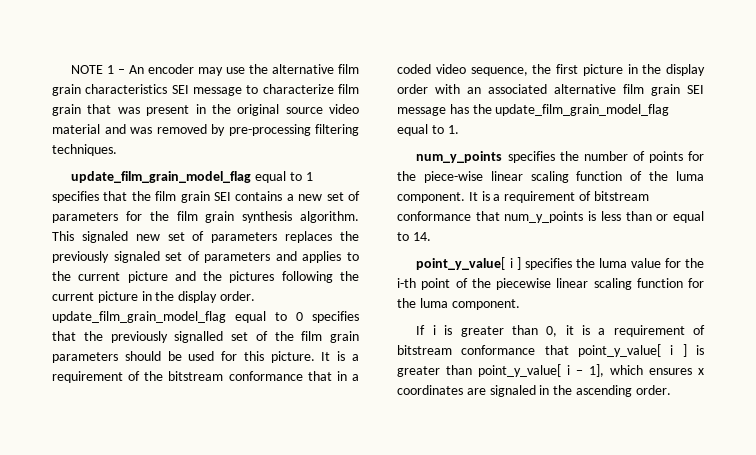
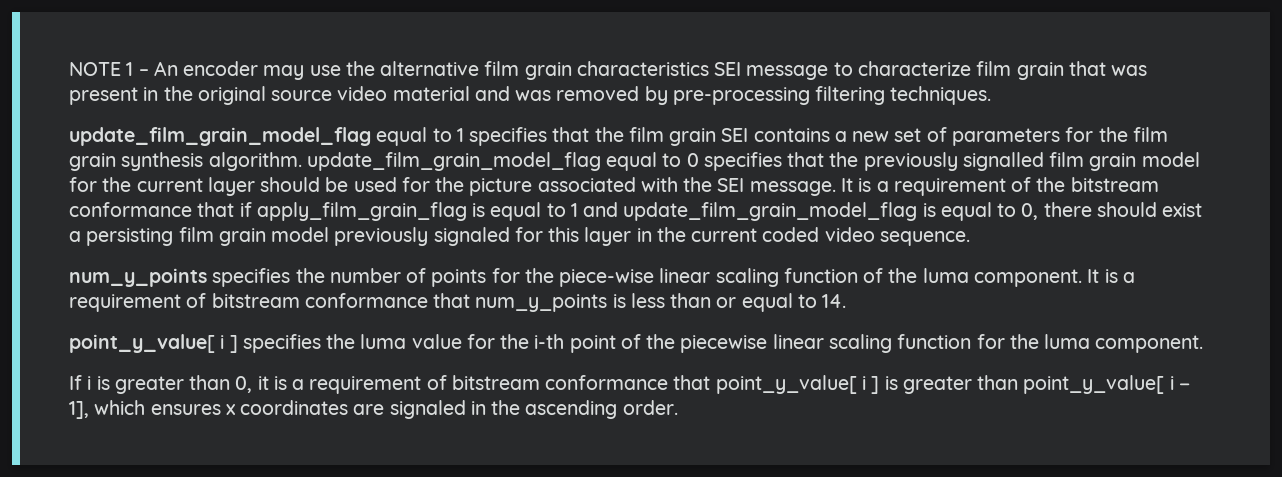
- update_film_grain_model_flag equal to 1 specifies that the film grain SEI contains a new set of parameters for the film grain synthesis algorithm. This signaled new set of parameters replaces the previously signaled set of parameters and applies to the current picture and the pictures following the current picture in the display order. update_film_grain_model_flag equal to 0 specifies that the previously signalled set of the film grain parameters should be used for this picture.
+ update_film_grain_model_flag equal to 1 specifies that the film grain SEI contains a new set of parameters for the film grain synthesis algorithm. update_film_grain_model_flag equal to 0 specifies that the previously signalled film grain model for the current layer should be used for the picture associated with the SEI message.
- It is a requirement of the bitstream conformance that in a coded video sequence, the first picture in the display order with an associated alternative film grain SEI message has the update_film_grain_model_flag equal to 1.
+ It is a requirement of the bitstream conformance that if apply_film_grain_flag is equal to 1 and update_film_grain_model_flag is equal to 0, there should exist a persisting film grain model previously signaled for this layer in the current coded video sequence.

